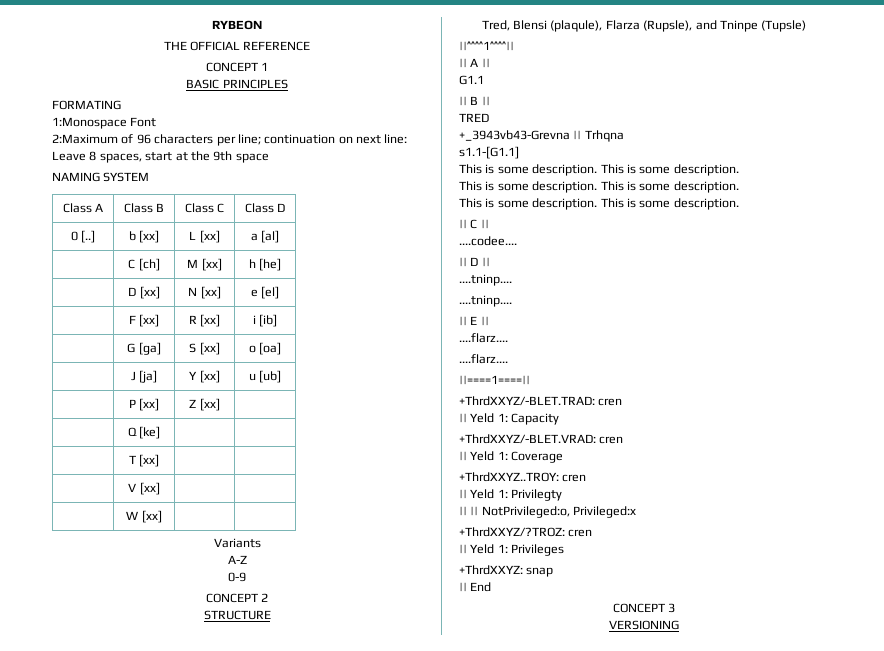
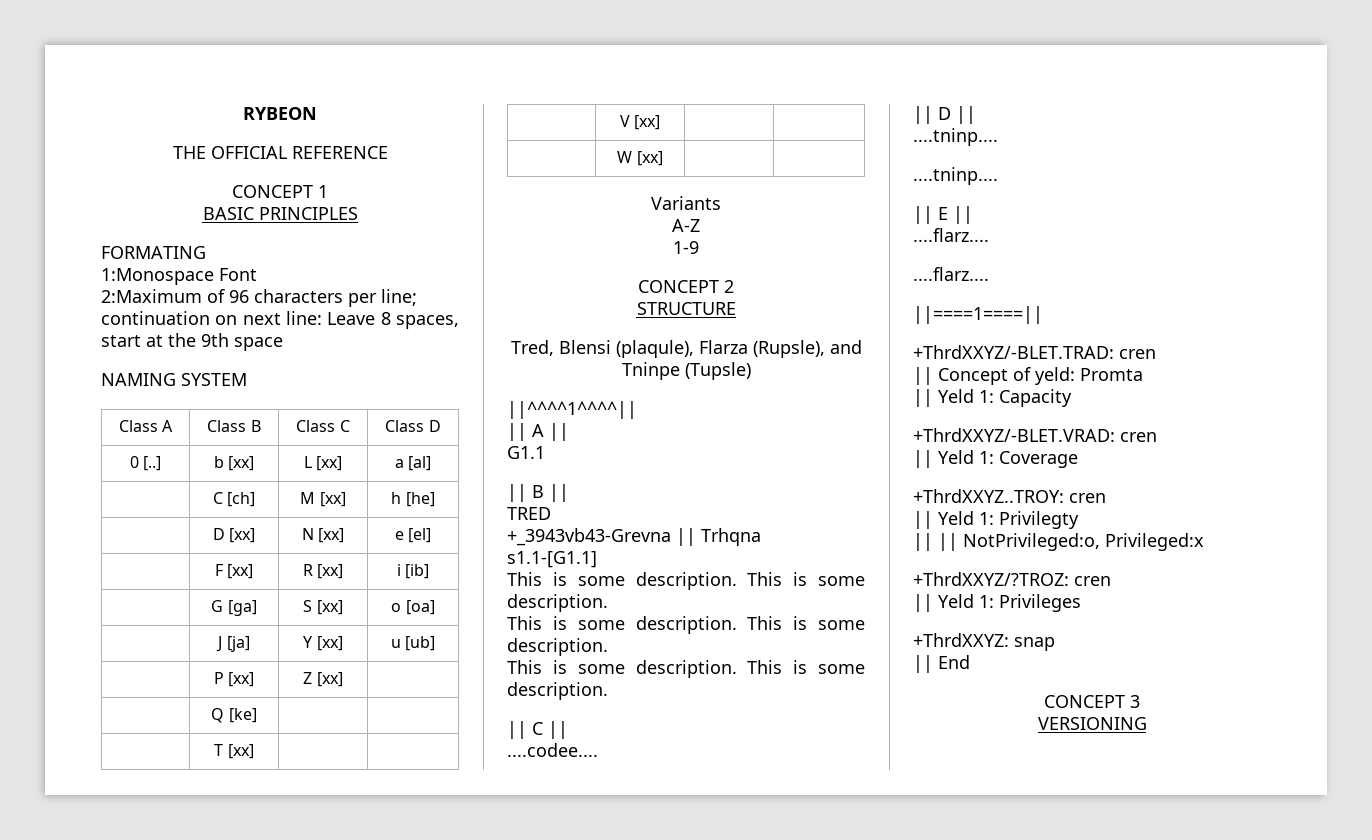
- 0-9
+ 1-9
+ || Concept of yeld: Promta

